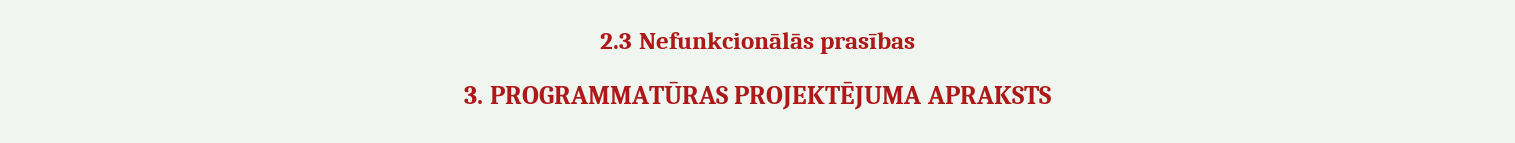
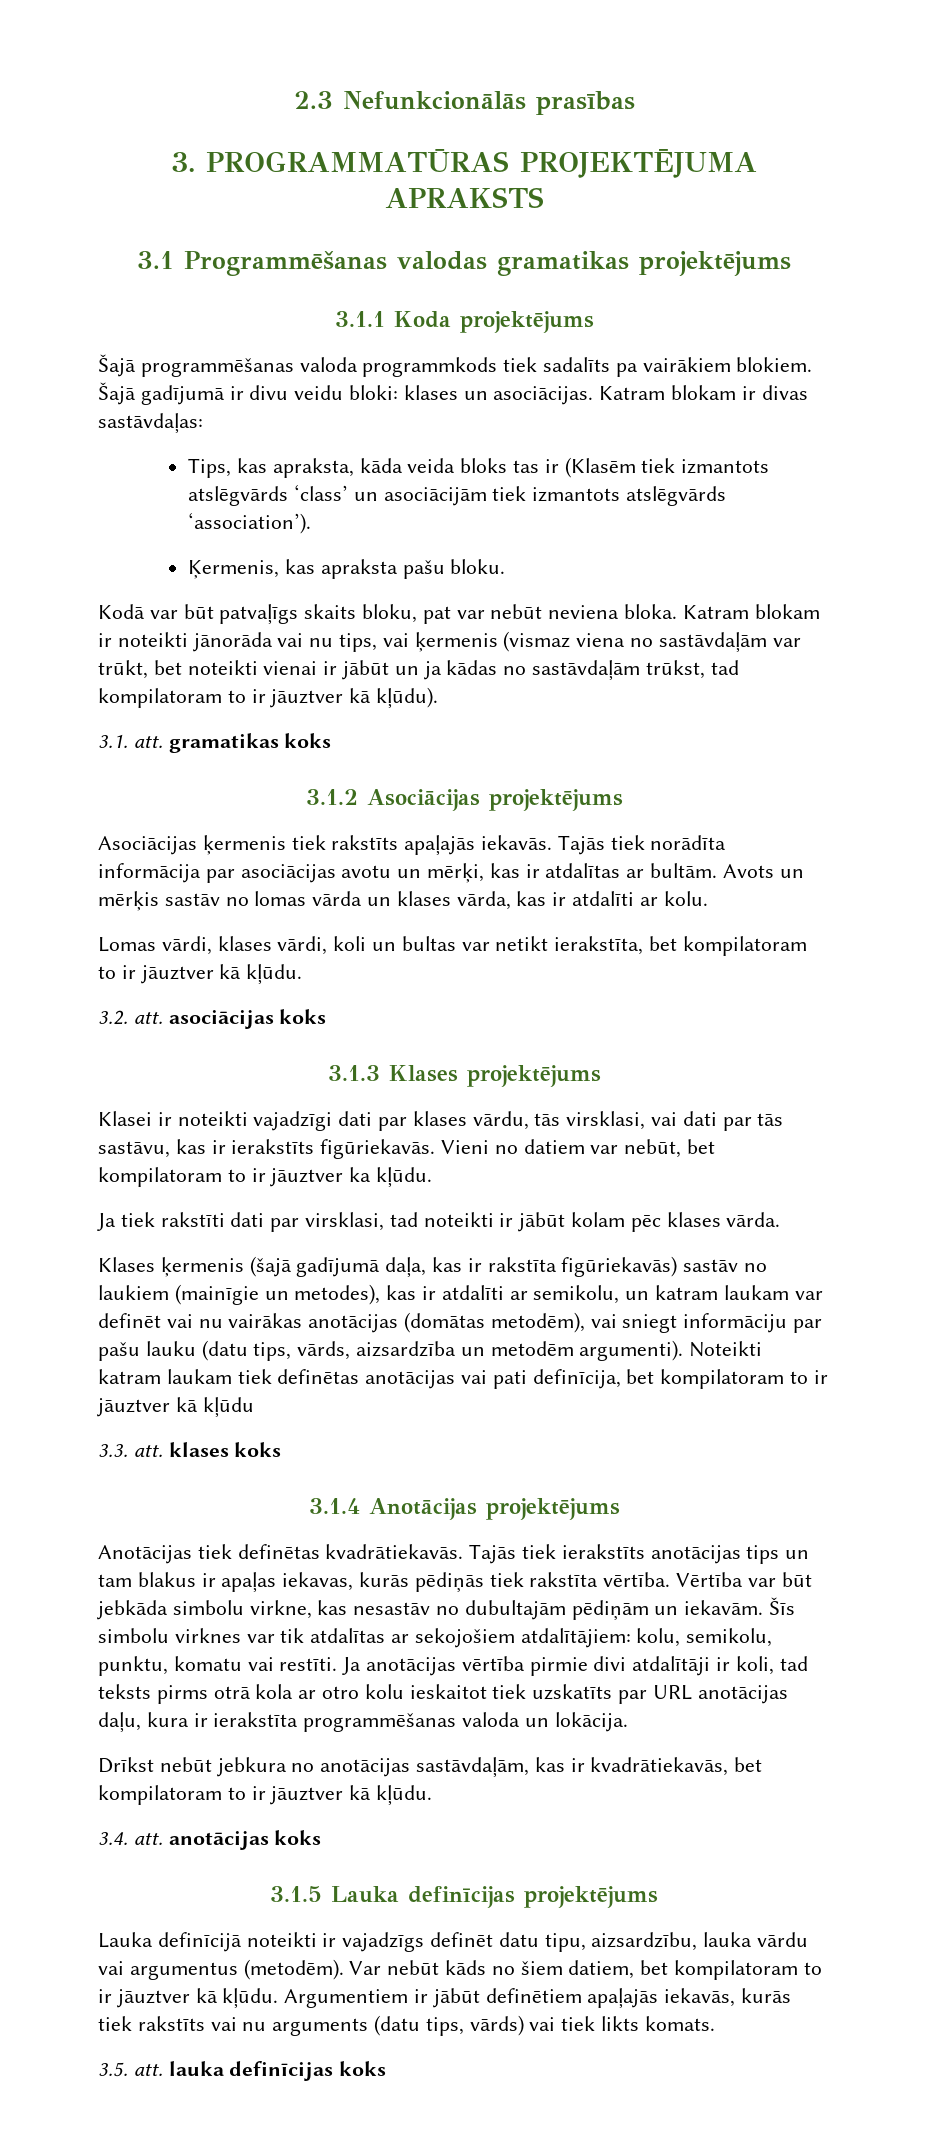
+ 3.1 Programmēšanas valodas gramatikas projektējums
+ 3.1.1 Koda projektējums
+ Šajā programmēšanas valoda programmkods tiek sadalīts pa vairākiem blokiem. Šajā gadījumā ir divu veidu bloki: klases un asociācijas. Katram blokam ir divas sastāvdaļas:
+ Tips, kas apraksta, kāda veida bloks tas ir (Klasēm tiek izmantots atslēgvārds ‘class’ un asociācijām tiek izmantots atslēgvārds ‘association’).
+ Ķermenis, kas apraksta pašu bloku.
+ Kodā var būt patvaļīgs skaits bloku, pat var nebūt neviena bloka. Katram blokam ir noteikti jānorāda vai nu tips, vai ķermenis (vismaz viena no sastāvdaļām var trūkt, bet noteikti vienai ir jābūt un ja kādas no sastāvdaļām trūkst, tad kompilatoram to ir jāuztver kā kļūdu).
+ 3.1. att. gramatikas koks
+ 3.1.2 Asociācijas projektējums
+ Asociācijas ķermenis tiek rakstīts apaļajās iekavās. Tajās tiek norādīta informācija par asociācijas avotu un mērķi, kas ir atdalītas ar bultām. Avots un mērķis sastāv no lomas vārda un klases vārda, kas ir atdalīti ar kolu.
+ Lomas vārdi, klases vārdi, koli un bultas var netikt ierakstīta, bet kompilatoram to ir jāuztver kā kļūdu.
+ 3.2. att. asociācijas koks
+ 3.1.3 Klases projektējums
+ Klasei ir noteikti vajadzīgi dati par klases vārdu, tās virsklasi, vai dati par tās sastāvu, kas ir ierakstīts figūriekavās. Vieni no datiem var nebūt, bet kompilatoram to ir jāuztver ka kļūdu.
+ Ja tiek rakstīti dati par virsklasi, tad noteikti ir jābūt kolam pēc klases vārda.
+ Klases ķermenis (šajā gadījumā daļa, kas ir rakstīta figūriekavās) sastāv no laukiem (mainīgie un metodes), kas ir atdalīti ar semikolu, un katram laukam var definēt vai nu vairākas anotācijas (domātas metodēm), vai sniegt informāciju par pašu lauku (datu tips, vārds, aizsardzība un metodēm argumenti). Noteikti katram laukam tiek definētas anotācijas vai pati definīcija, bet kompilatoram to ir jāuztver kā kļūdu
+ 3.3. att. klases koks
+ 3.1.4 Anotācijas projektējums
+ Anotācijas tiek definētas kvadrātiekavās. Tajās tiek ierakstīts anotācijas tips un tam blakus ir apaļas iekavas, kurās pēdiņās tiek rakstīta vērtība. Vērtība var būt jebkāda simbolu virkne, kas nesastāv no dubultajām pēdiņām un iekavām. Šīs simbolu virknes var tik atdalītas ar sekojošiem atdalītājiem: kolu, semikolu, punktu, komatu vai restīti. Ja anotācijas vērtība pirmie divi atdalītāji ir koli, tad teksts pirms otrā kola ar otro kolu ieskaitot tiek uzskatīts par URL anotācijas daļu, kura ir ierakstīta programmēšanas valoda un lokācija.
+ Drīkst nebūt jebkura no anotācijas sastāvdaļām, kas ir kvadrātiekavās, bet kompilatoram to ir jāuztver kā kļūdu.
+ 3.4. att. anotācijas koks
+ 3.1.5 Lauka definīcijas projektējums
+ Lauka definīcijā noteikti ir vajadzīgs definēt datu tipu, aizsardzību, lauka vārdu vai argumentus (metodēm). Var nebūt kāds no šiem datiem, bet kompilatoram to ir jāuztver kā kļūdu. Argumentiem ir jābūt definētiem apaļajās iekavās, kurās tiek rakstīts vai nu arguments (datu tips, vārds) vai tiek likts komats.
+ 3.5. att. lauka definīcijas koks

